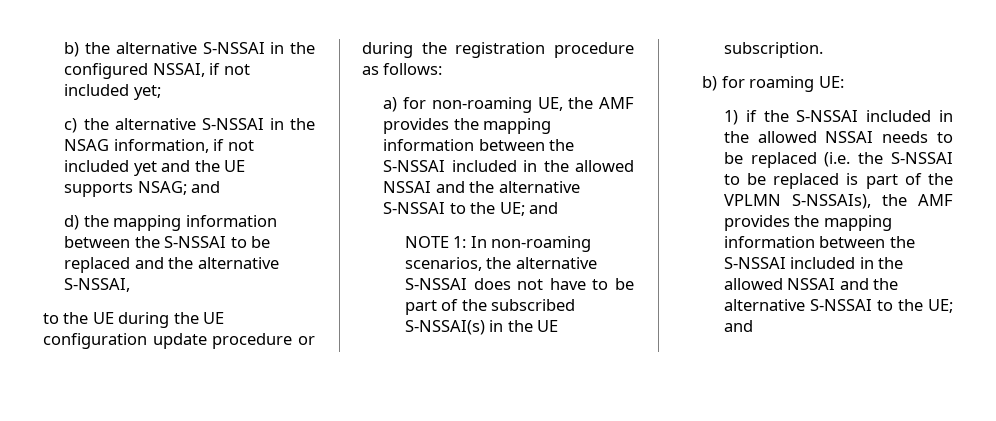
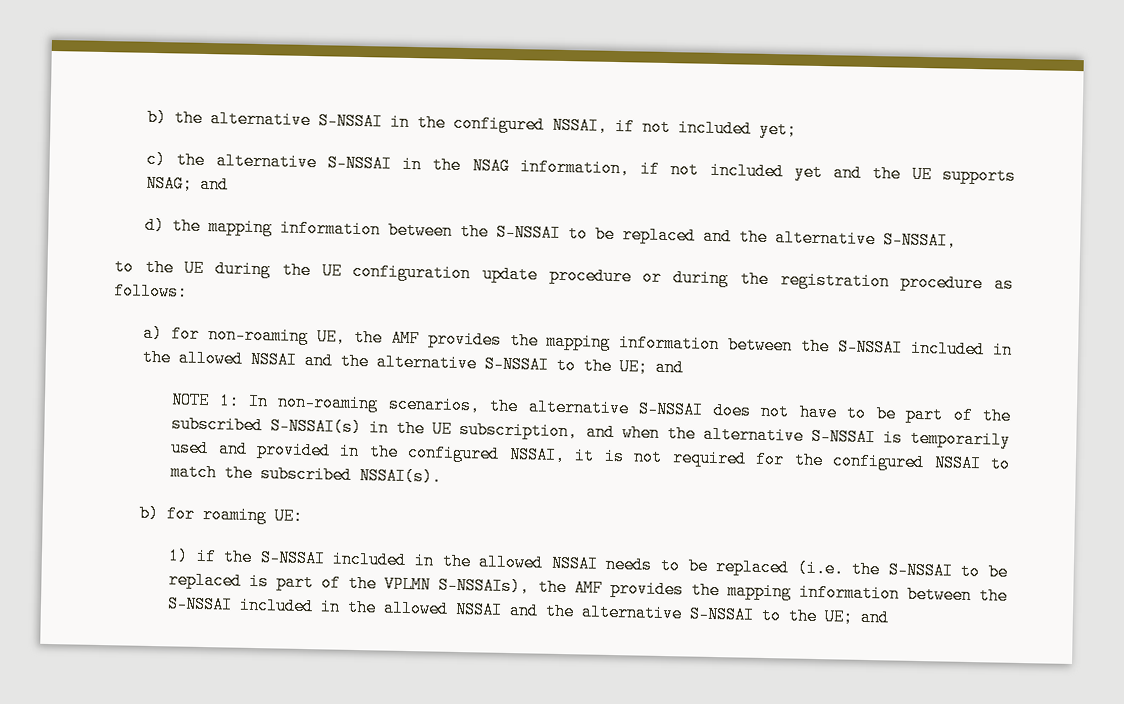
- NOTE 1: In non-roaming scenarios, the alternative S-NSSAI does not have to be part of the subscribed S-NSSAI(s) in the UE subscription.
+ NOTE 1: In non-roaming scenarios, the alternative S-NSSAI does not have to be part of the subscribed S-NSSAI(s) in the UE subscription, and when the alternative S-NSSAI is temporarily used and provided in the configured NSSAI, it is not required for the configured NSSAI to match the subscribed NSSAI(s).

